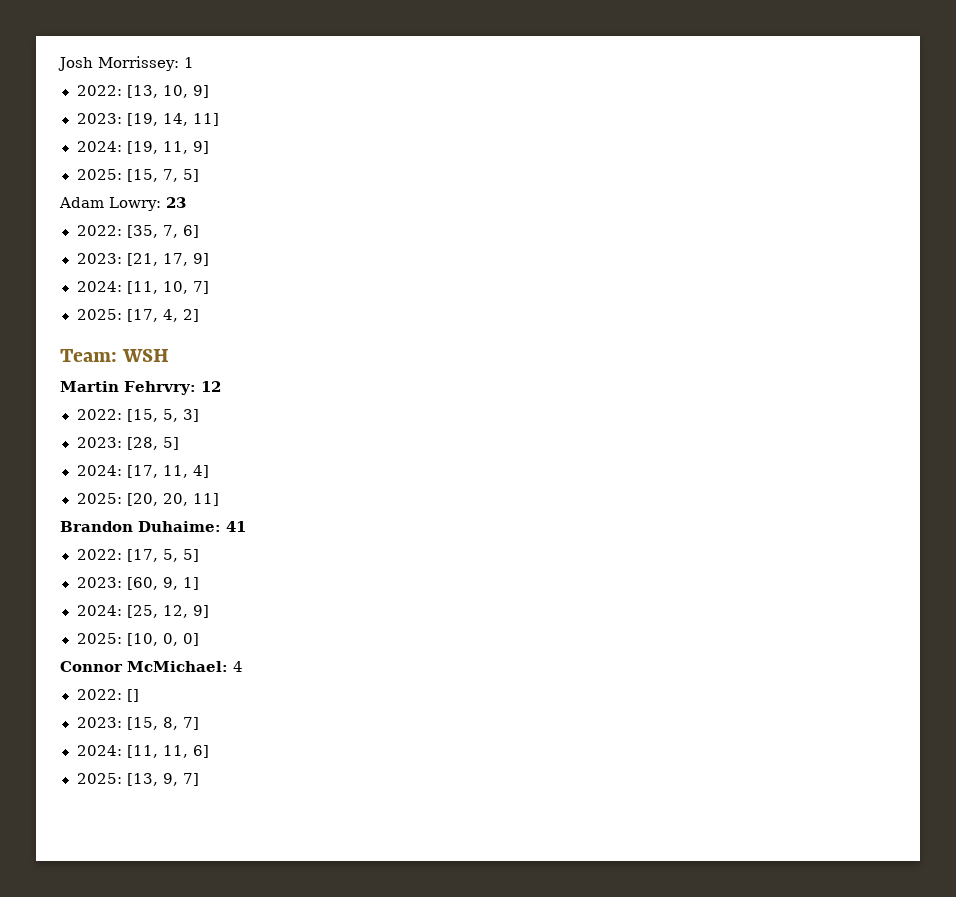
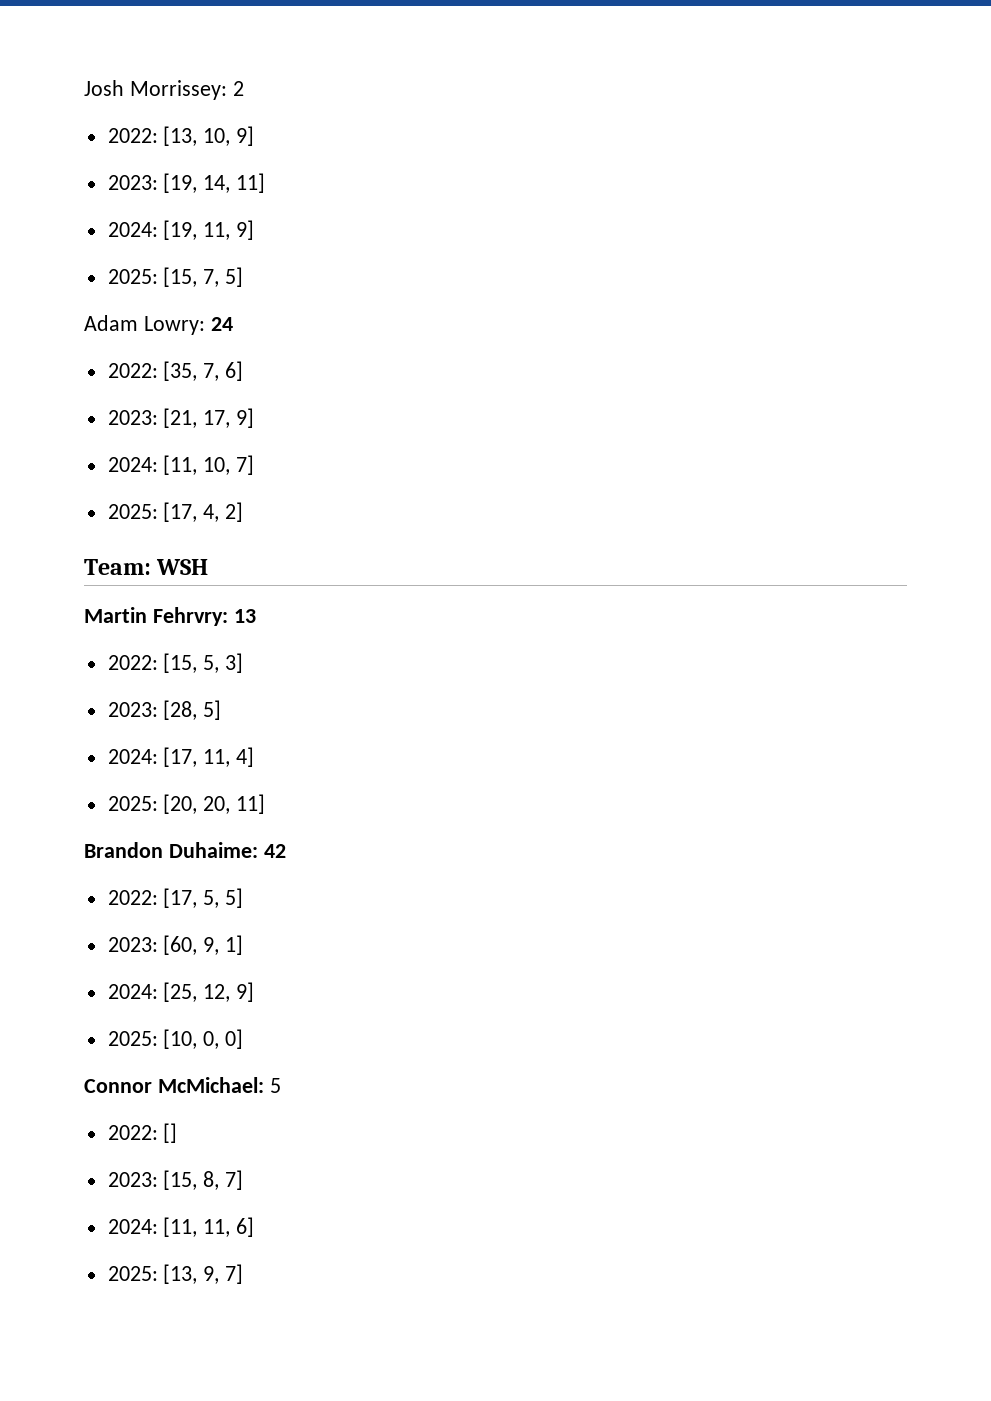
- Josh Morrissey: 1
+ Josh Morrissey: 2
- Adam Lowry: 23
+ Adam Lowry: 24
- Martin Fehrvry: 12
+ Martin Fehrvry: 13
- Brandon Duhaime: 41
+ Brandon Duhaime: 42
- Connor McMichael: 4
+ Connor McMichael: 5

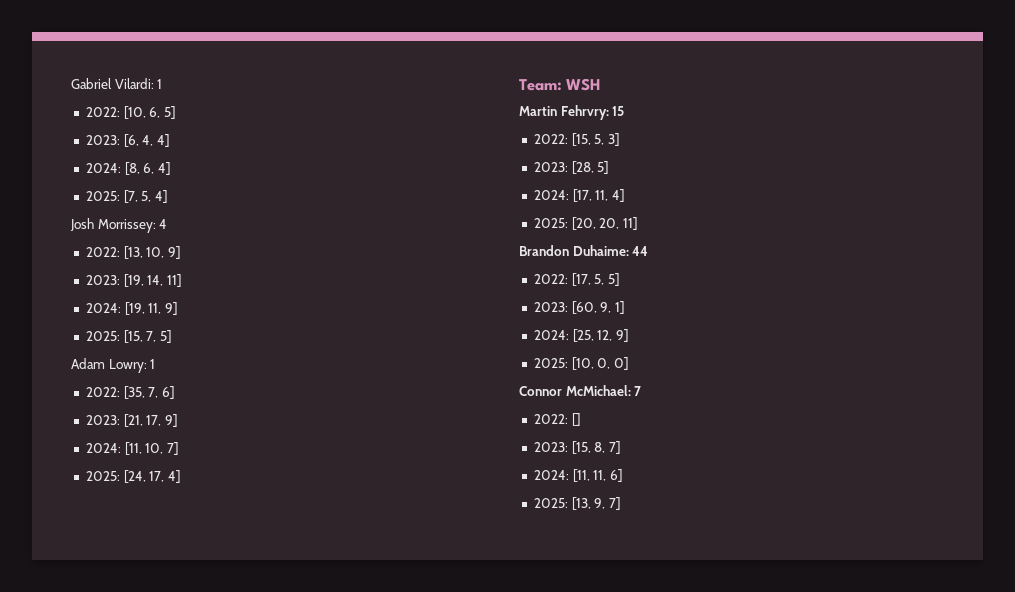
+ Gabriel Vilardi: 1
+ 2022: [10, 6, 5]
+ 2023: [6, 4, 4]
+ 2024: [8, 6, 4]
+ 2025: [7, 5, 4]
- Josh Morrissey: 2
+ Josh Morrissey: 4
- Adam Lowry: 24
+ Adam Lowry: 1
- 2025: [17, 4, 2]
+ 2025: [24, 17, 4]
- Martin Fehrvry: 13
+ Martin Fehrvry: 15
- Brandon Duhaime: 42
+ Brandon Duhaime: 44
- Connor McMichael: 5
+ Connor McMichael: 7

